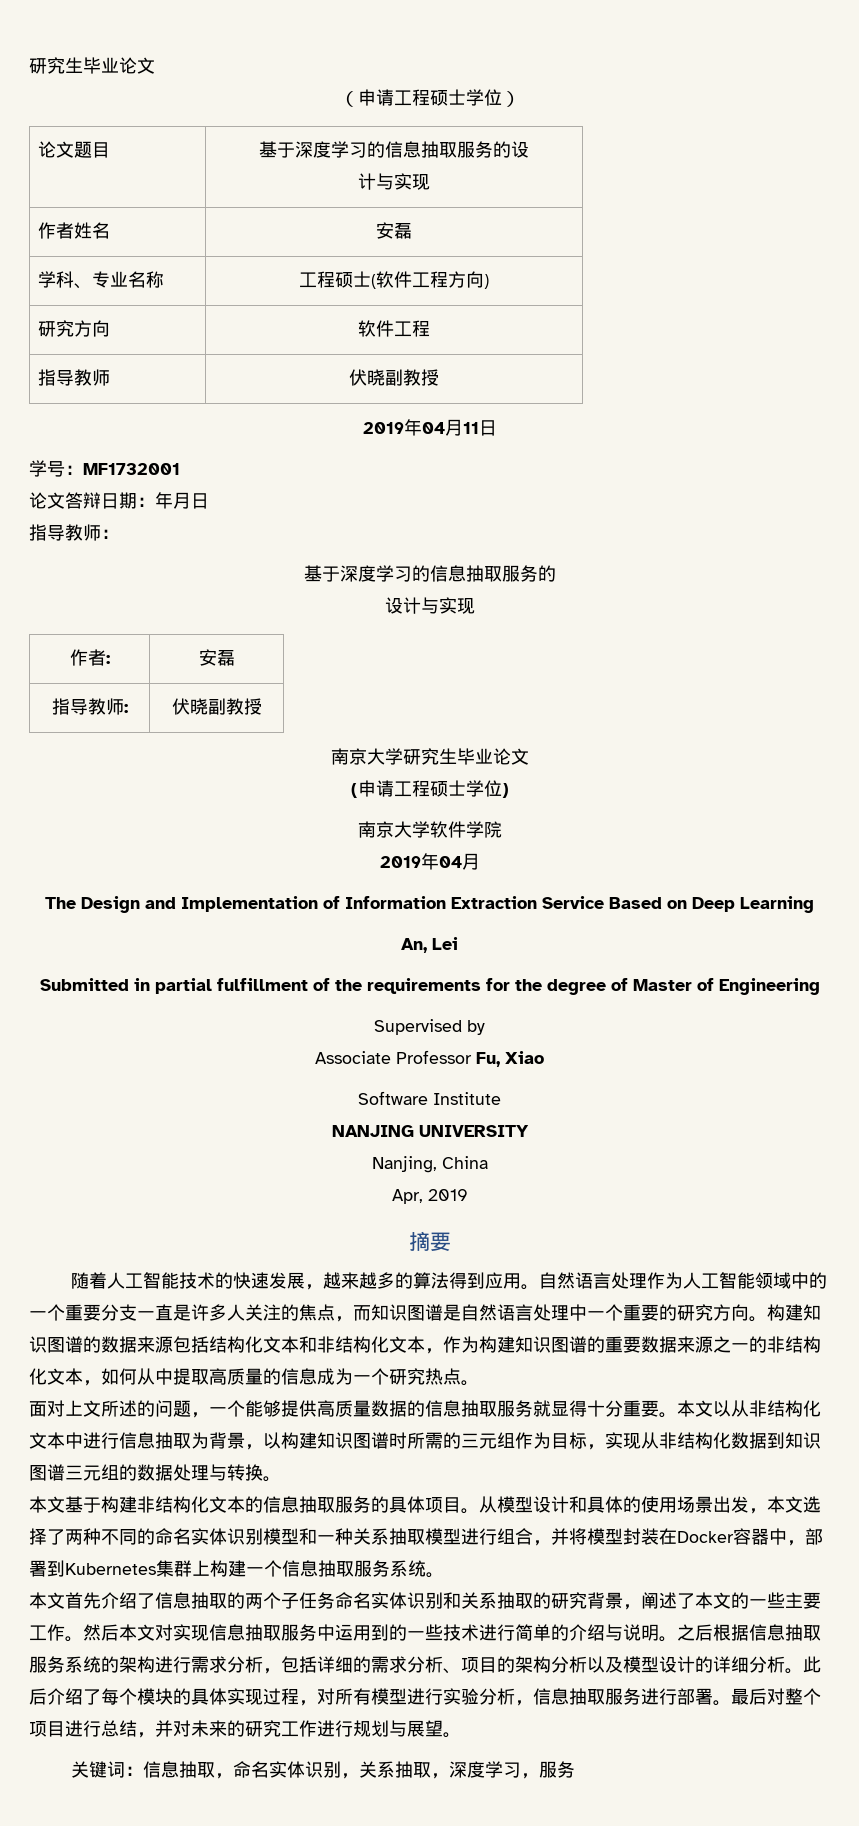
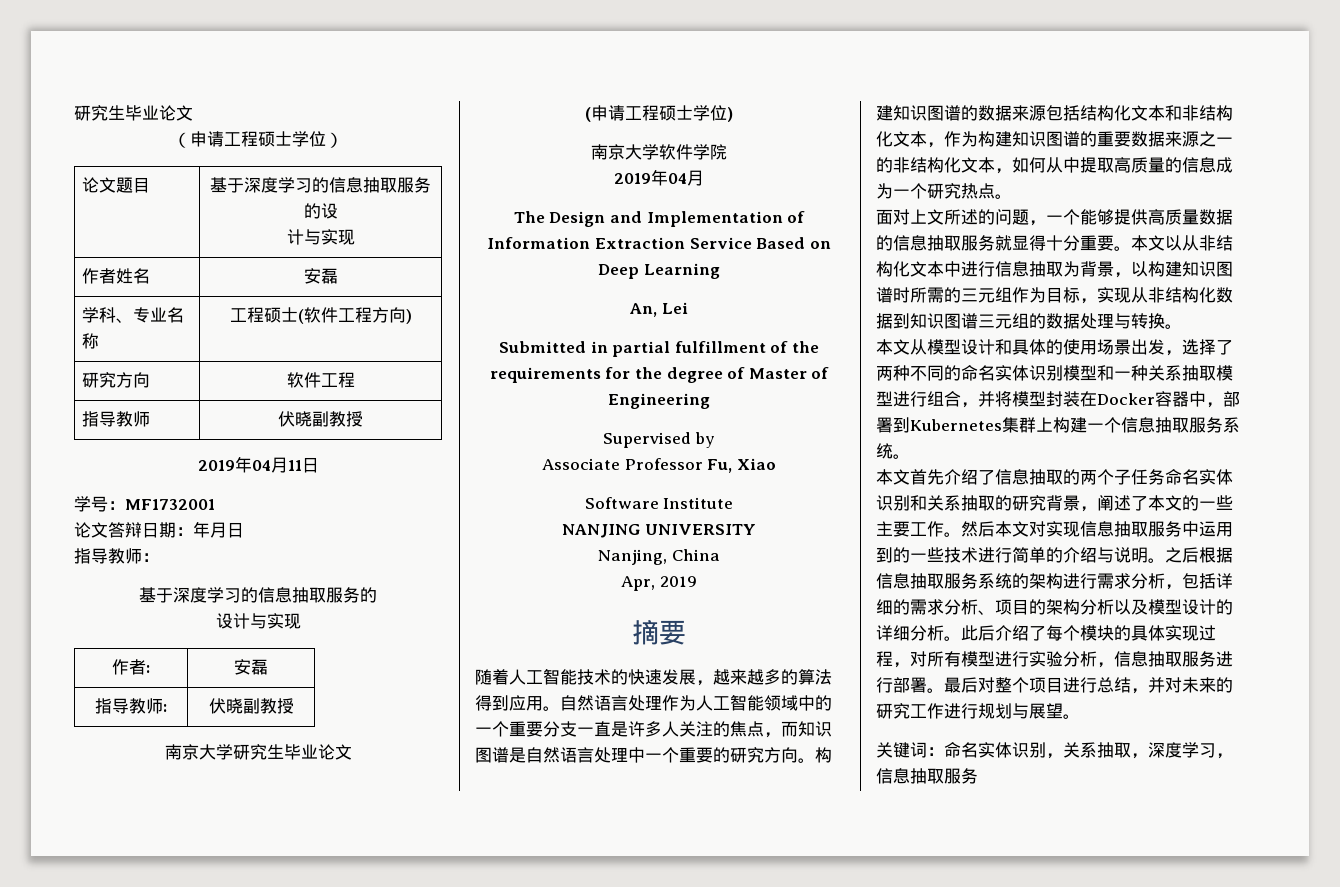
- 本文基于构建非结构化文本的信息抽取服务的具体项目。从模型设计和具体的使用场景出发，本文选择了两种不同的命名实体识别模型和一种关系抽取模型进行组合，并将模型封装在Docker容器中，部署到Kubernetes集群上构建一个信息抽取服务系统。
+ 本文从模型设计和具体的使用场景出发，选择了两种不同的命名实体识别模型和一种关系抽取模型进行组合，并将模型封装在Docker容器中，部署到Kubernetes集群上构建一个信息抽取服务系统。
- 关键词：信息抽取，命名实体识别，关系抽取，深度学习，服务
+ 关键词：命名实体识别，关系抽取，深度学习，信息抽取服务

